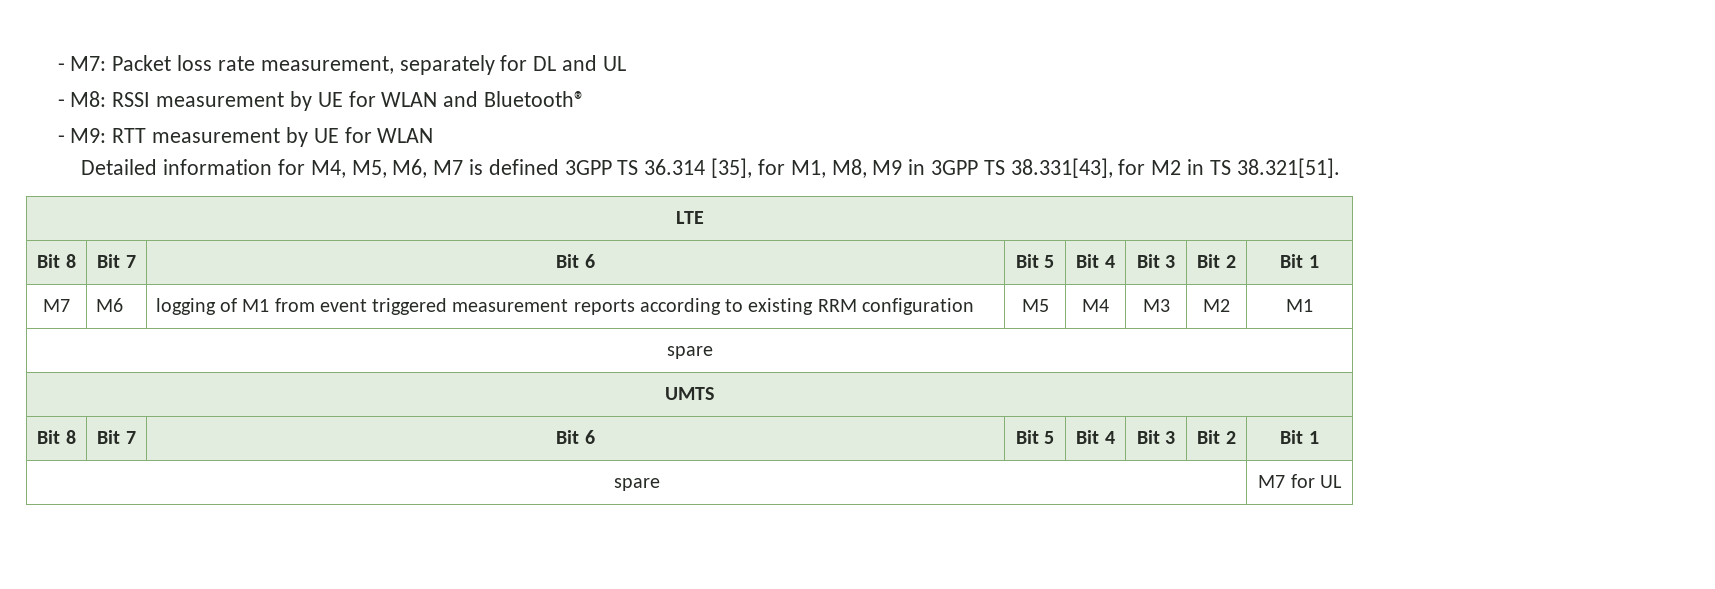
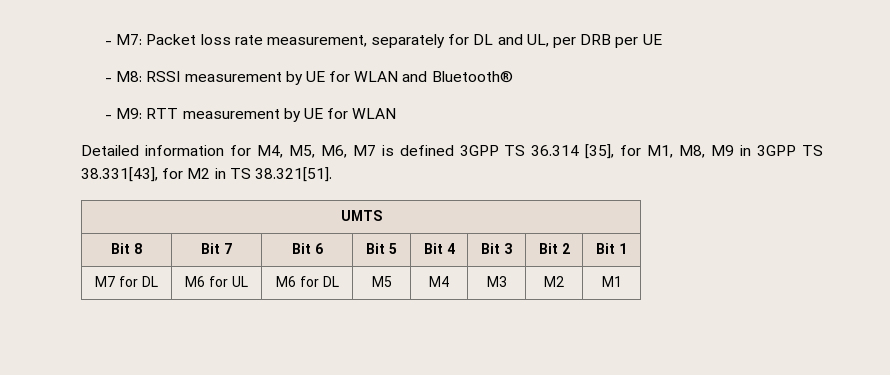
- - M7: Packet loss rate measurement, separately for DL and UL
+ - M7: Packet loss rate measurement, separately for DL and UL, per DRB per UE
- LTE
+ UMTS
- M7 | M6 | logging of M1 from event triggered measurement reports according to existing RRM configuration | M5 | M4 | M3 | M2 | M1
- spare
- UMTS
- Bit 8 | Bit 7 | Bit 6 | Bit 5 | Bit 4 | Bit 3 | Bit 2 | Bit 1
- spare | M7 for UL
+ M7 for DL | M6 for UL | M6 for DL | M5 | M4 | M3 | M2 | M1

